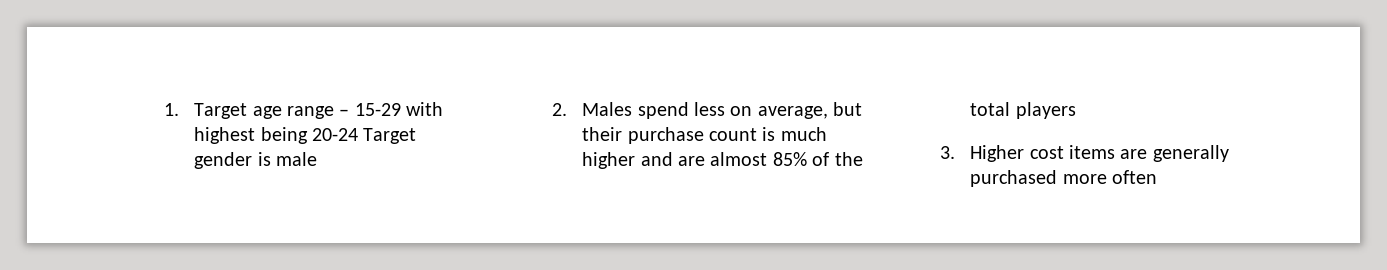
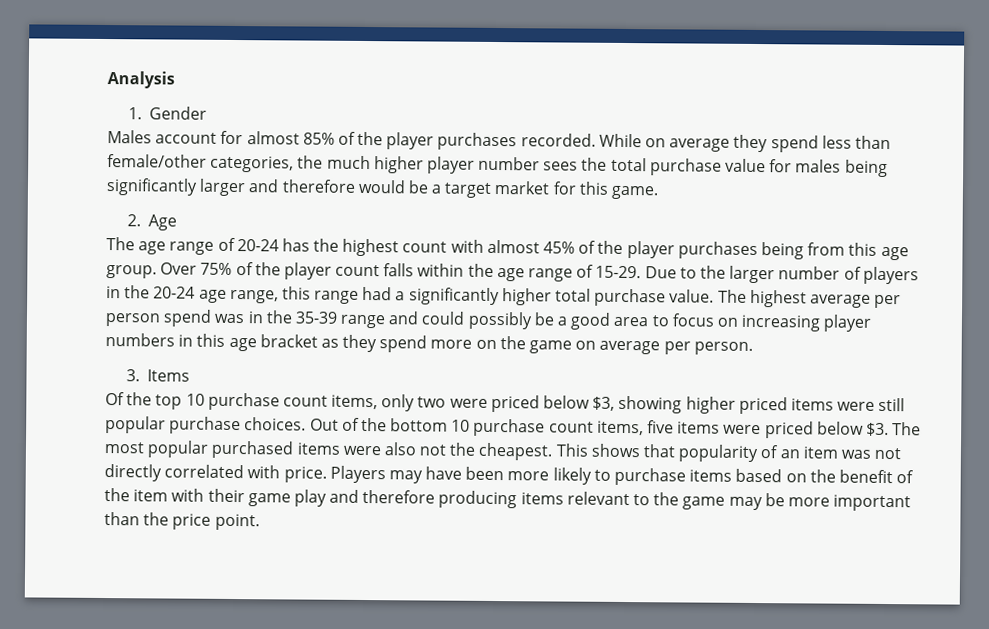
- 1. Target age range – 15-29 with highest being 20-24 Target gender is male
- 2. Males spend less on average, but their purchase count is much higher and are almost 85% of the total players
- 3. Higher cost items are generally purchased more often
+ Analysis
+ 1. Gender
+ Males account for almost 85% of the player purchases recorded. While on average they spend less than female/other categories, the much higher player number sees the total purchase value for males being significantly larger and therefore would be a target market for this game.
+ 2. Age
+ The age range of 20-24 has the highest count with almost 45% of the player purchases being from this age group. Over 75% of the player count falls within the age range of 15-29. Due to the larger number of players in the 20-24 age range, this range had a significantly higher total purchase value. The highest average per person spend was in the 35-39 range and could possibly be a good area to focus on increasing player numbers in this age bracket as they spend more on the game on average per person.
+ 3. Items
+ Of the top 10 purchase count items, only two were priced below $3, showing higher priced items were still popular purchase choices. Out of the bottom 10 purchase count items, five items were priced below $3. The most popular purchased items were also not the cheapest. This shows that popularity of an item was not directly correlated with price. Players may have been more likely to purchase items based on the benefit of the item with their game play and therefore producing items relevant to the game may be more important than the price point.

